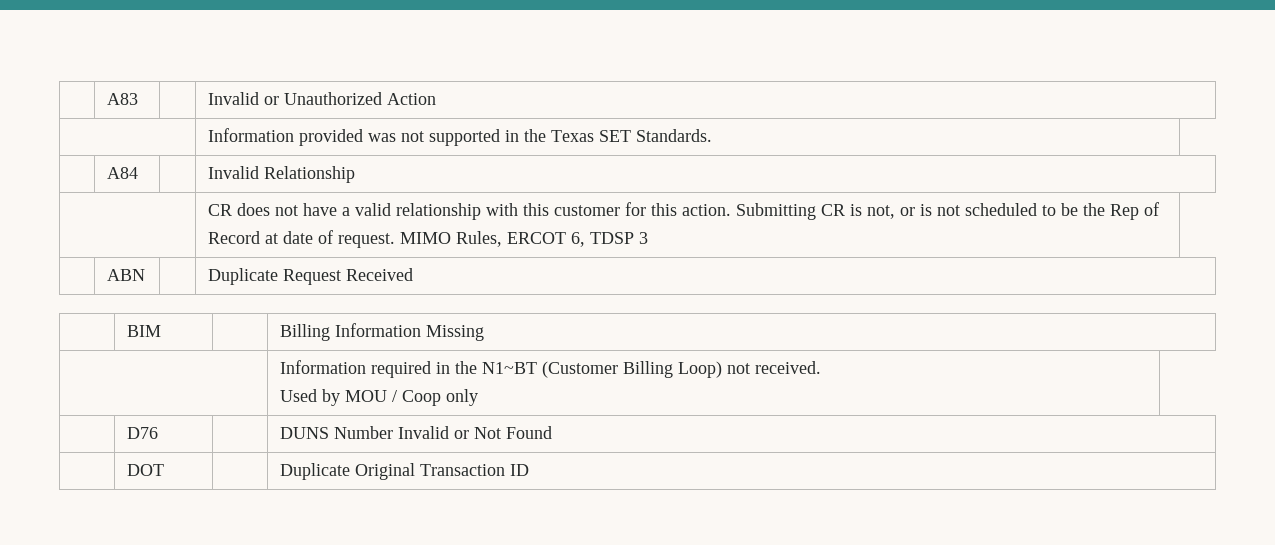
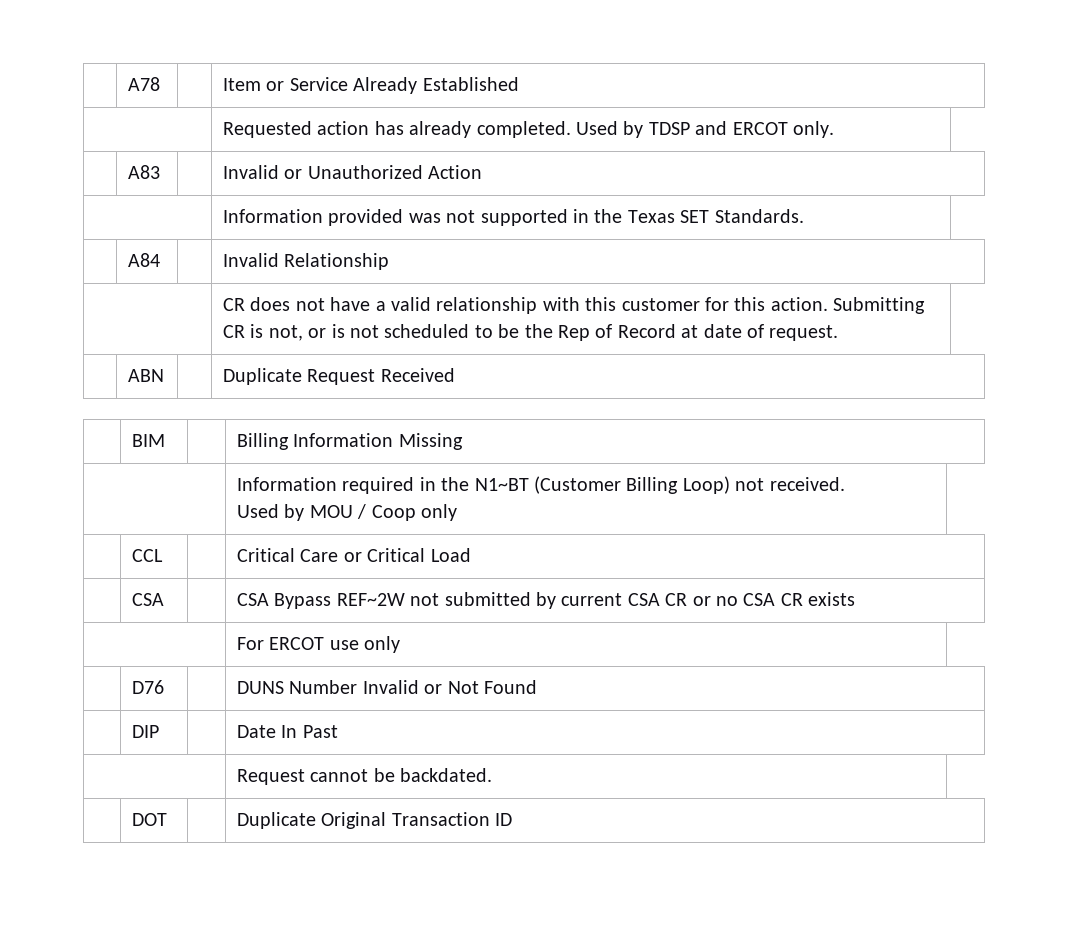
+ | A78 | | Item or Service Already Established
+ | Requested action has already completed. Used by TDSP and ERCOT only.
- | CR does not have a valid relationship with this customer for this action. Submitting CR is not, or is not scheduled to be the Rep of Record at date of request. MIMO Rules, ERCOT 6, TDSP 3
+ | CR does not have a valid relationship with this customer for this action. Submitting CR is not, or is not scheduled to be the Rep of Record at date of request.
+ | CCL | | Critical Care or Critical Load
+ | CSA | | CSA Bypass REF~2W not submitted by current CSA CR or no CSA CR exists
+ | For ERCOT use only
+ | DIP | | Date In Past
+ | Request cannot be backdated.

